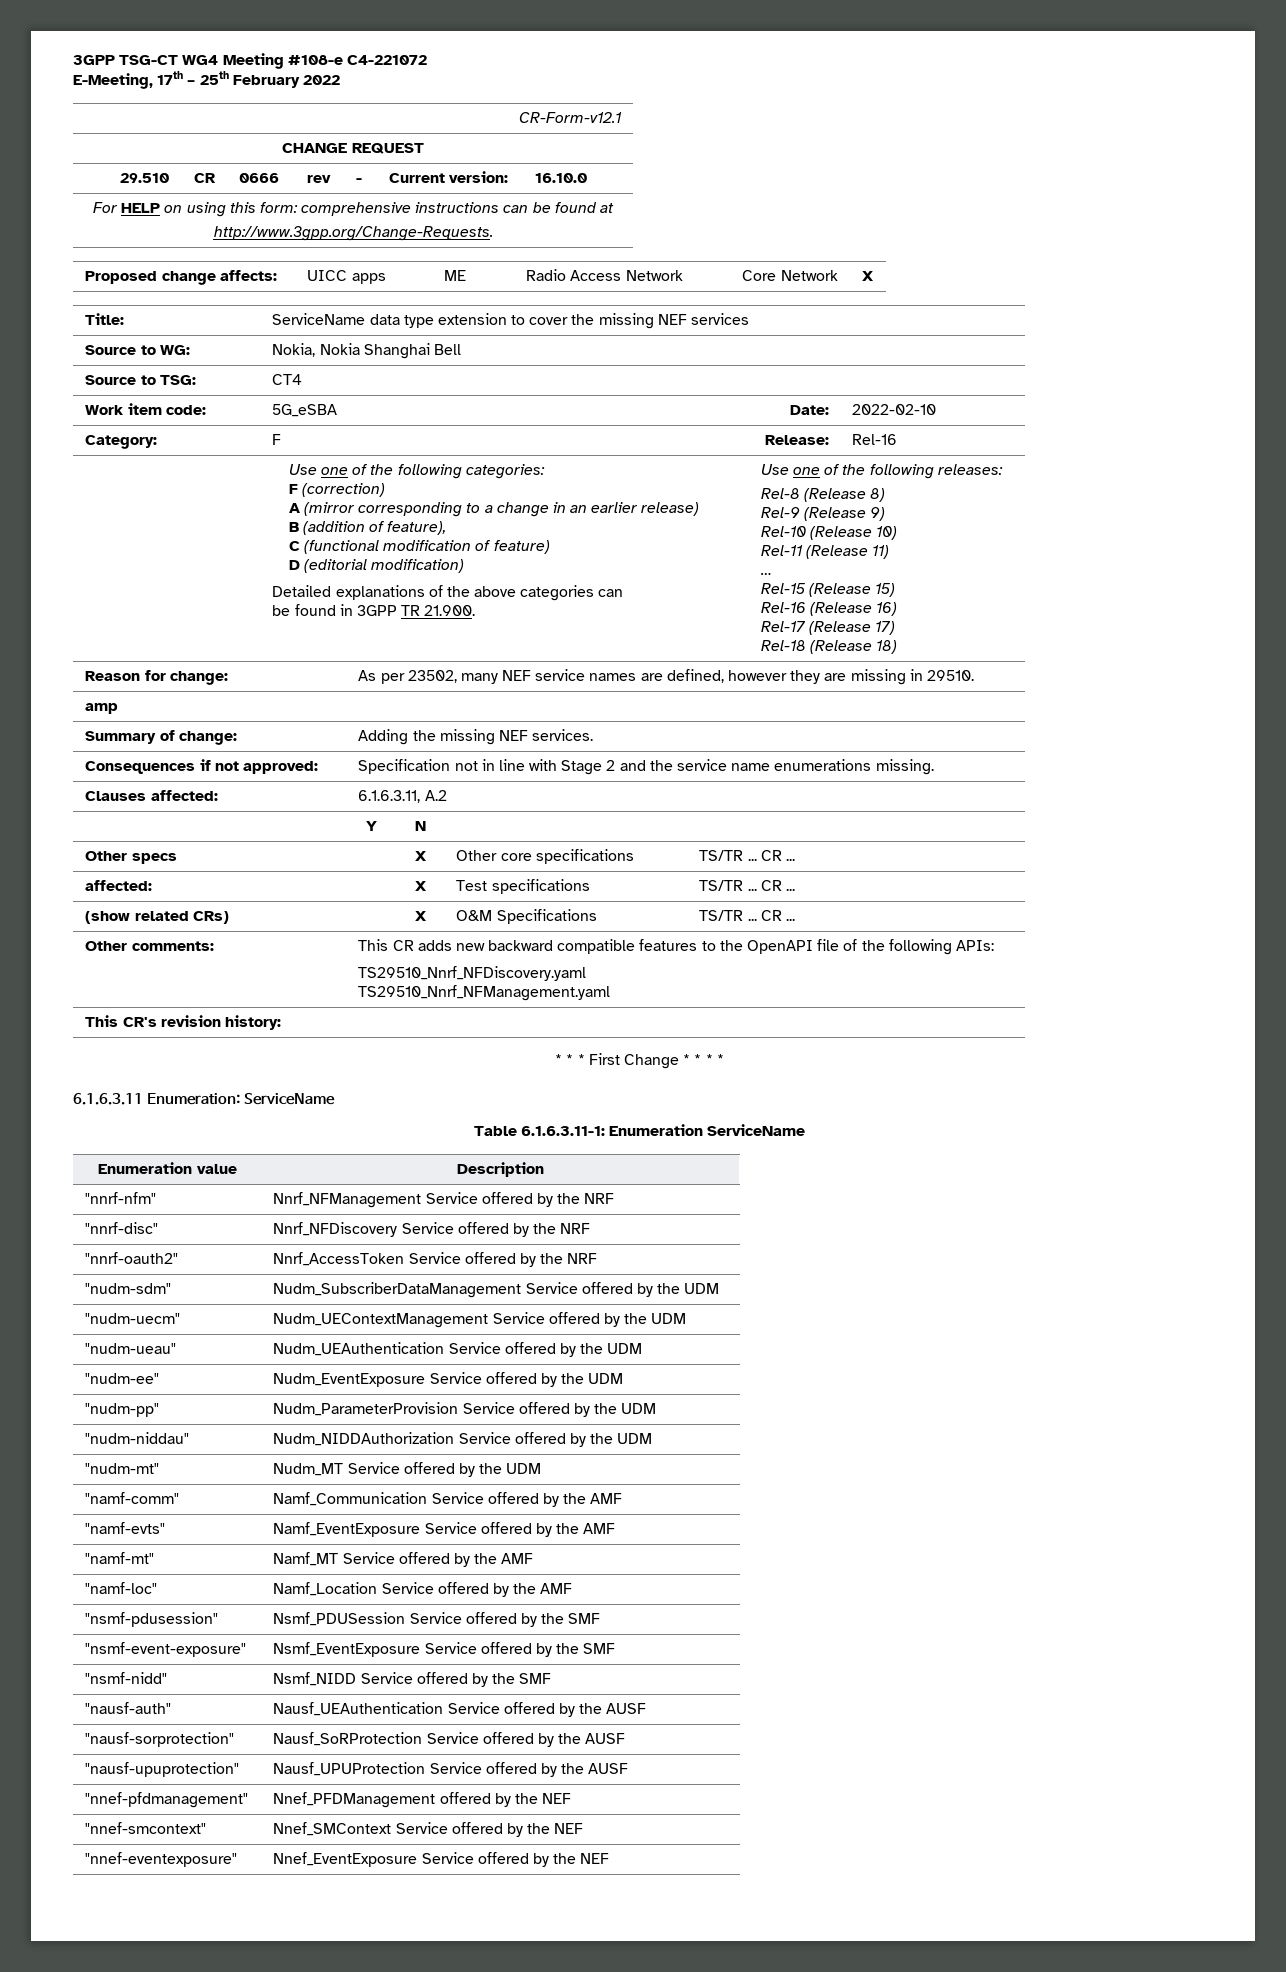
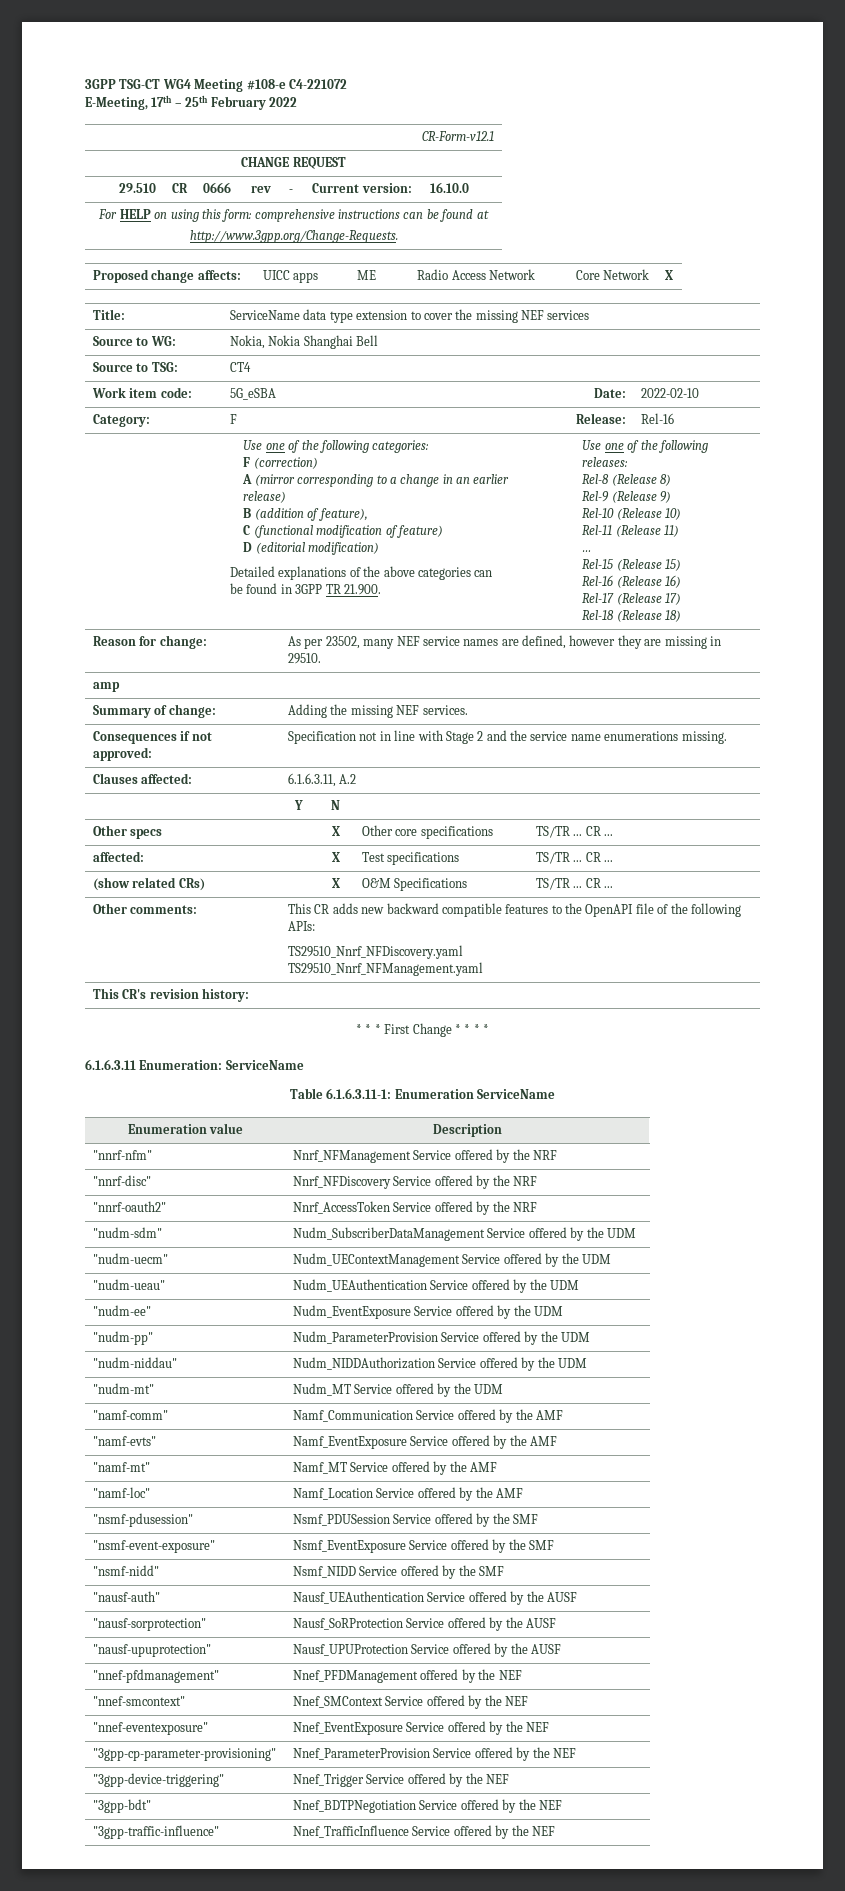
+ "3gpp-cp-parameter-provisioning" | Nnef_ParameterProvision Service offered by the NEF
+ "3gpp-device-triggering" | Nnef_Trigger Service offered by the NEF
+ "3gpp-bdt" | Nnef_BDTPNegotiation Service offered by the NEF
+ "3gpp-traffic-influence" | Nnef_TrafficInfluence Service offered by the NEF

